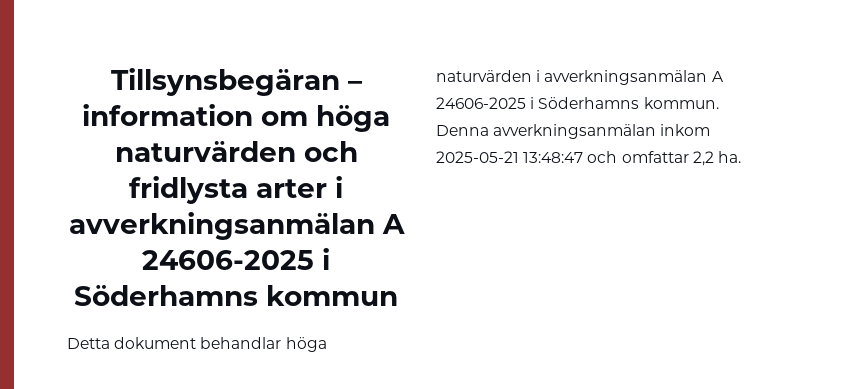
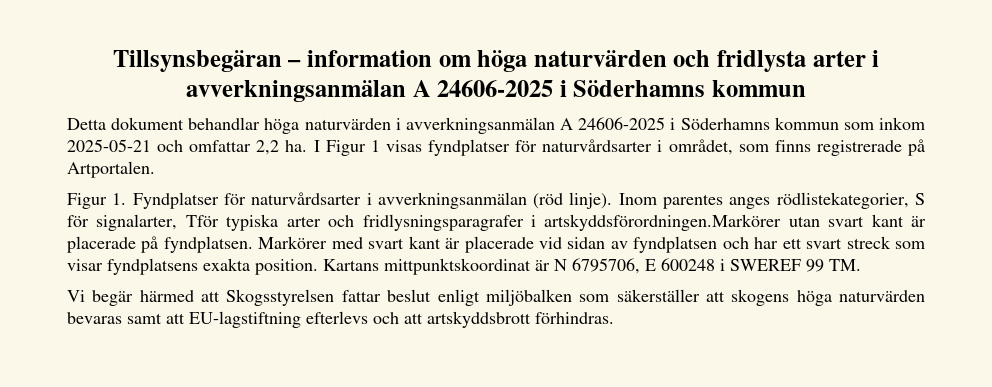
- Detta dokument behandlar höga naturvärden i avverkningsanmälan A 24606-2025 i Söderhamns kommun. Denna avverkningsanmälan inkom 2025-05-21 13:48:47 och omfattar 2,2 ha.
+ Detta dokument behandlar höga naturvärden i avverkningsanmälan A 24606-2025 i Söderhamns kommun som inkom 2025-05-21 och omfattar 2,2 ha.
+ I Figur 1 visas fyndplatser för naturvårdsarter i området, som finns registrerade på Artportalen.
+ Figur 1. Fyndplatser för naturvårdsarter i avverkningsanmälan (röd linje). Inom parentes anges rödlistekategorier, S för signalarter, Tför typiska arter och fridlysningsparagrafer i artskyddsförordningen.Markörer utan svart kant är placerade på fyndplatsen. Markörer med svart kant är placerade vid sidan av fyndplatsen och har ett svart streck som visar fyndplatsens exakta position. Kartans mittpunktskoordinat är N 6795706, E 600248 i SWEREF 99 TM.
+ Vi begär härmed att Skogsstyrelsen fattar beslut enligt miljöbalken som säkerställer att skogens höga naturvärden bevaras samt att EU-lagstiftning efterlevs och att artskyddsbrott förhindras.

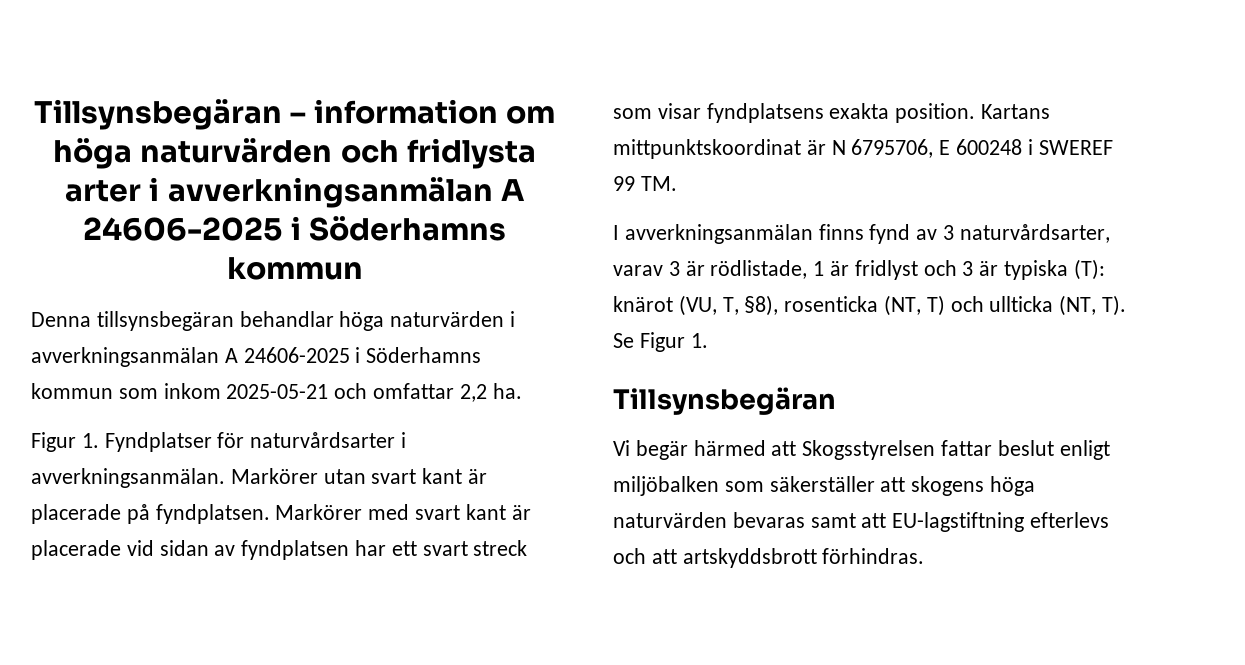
- Detta dokument behandlar höga naturvärden i avverkningsanmälan A 24606-2025 i Söderhamns kommun som inkom 2025-05-21 och omfattar 2,2 ha. I Figur 1 visas fyndplatser för naturvårdsarter i området, som finns registrerade på Artportalen.
+ Denna tillsynsbegäran behandlar höga naturvärden i avverkningsanmälan A 24606-2025 i Söderhamns kommun som inkom 2025-05-21 och omfattar 2,2 ha.
- Figur 1. Fyndplatser för naturvårdsarter i avverkningsanmälan (röd linje). Inom parentes anges rödlistekategorier, S för signalarter, Tför typiska arter och fridlysningsparagrafer i artskyddsförordningen.Markörer utan svart kant är placerade på fyndplatsen.
+ Figur 1. Fyndplatser för naturvårdsarter i avverkningsanmälan. Markörer utan svart kant är placerade på fyndplatsen.
- Markörer med svart kant är placerade vid sidan av fyndplatsen och har ett svart streck som visar fyndplatsens exakta position.
+ Markörer med svart kant är placerade vid sidan av fyndplatsen har ett svart streck som visar fyndplatsens exakta position.
+ I avverkningsanmälan finns fynd av 3 naturvårdsarter, varav 3 är rödlistade, 1 är fridlyst och 3 är typiska (T): knärot (VU, T, §8), rosenticka (NT, T) och ullticka (NT, T). Se Figur 1.
+ Tillsynsbegäran

